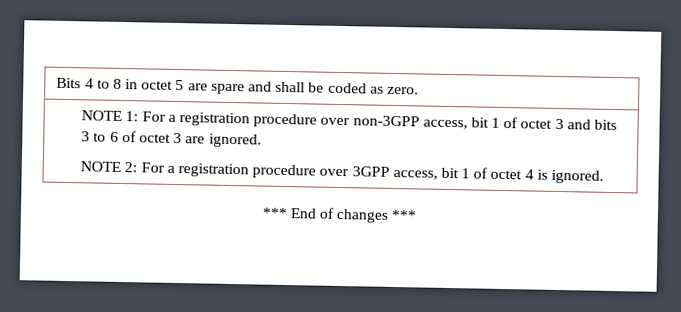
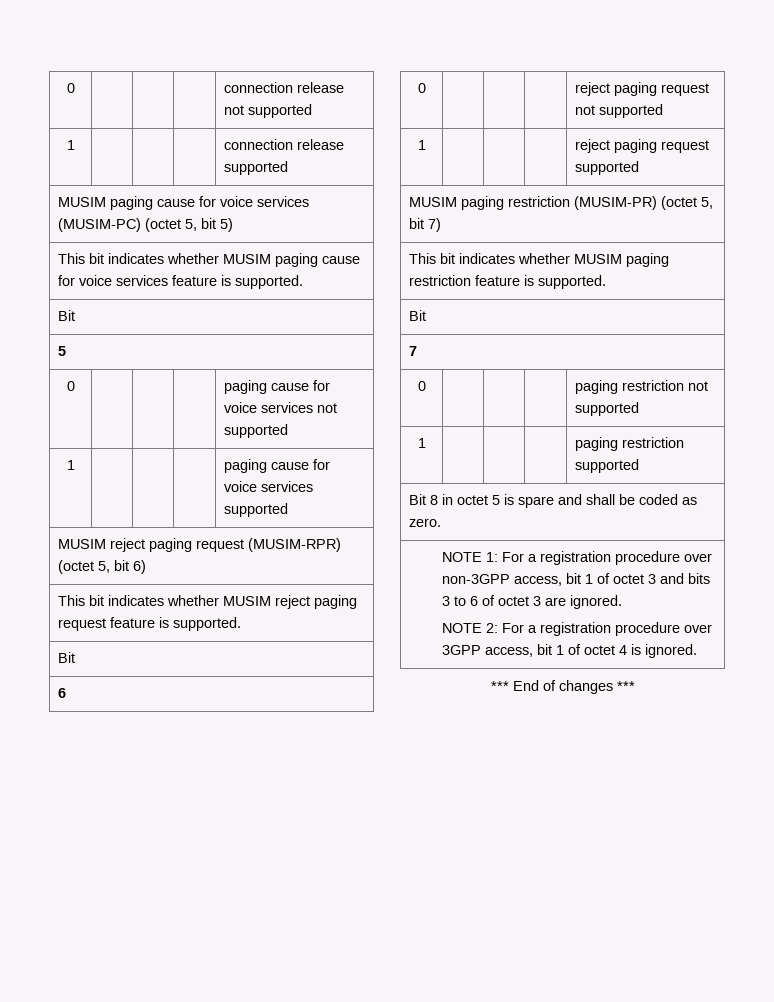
- Bits 4 to 8 in octet 5 are spare and shall be coded as zero.
+ 0 | | | | connection release not supported
+ 1 | | | | connection release supported
+ MUSIM paging cause for voice services (MUSIM-PC) (octet 5, bit 5)
+ This bit indicates whether MUSIM paging cause for voice services feature is supported.
+ Bit
+ 5
+ 0 | | | | paging cause for voice services not supported
+ 1 | | | | paging cause for voice services supported
+ MUSIM reject paging request (MUSIM-RPR) (octet 5, bit 6)
+ This bit indicates whether MUSIM reject paging request feature is supported.
+ Bit
+ 6
+ 0 | | | | reject paging request not supported
+ 1 | | | | reject paging request supported
+ MUSIM paging restriction (MUSIM-PR) (octet 5, bit 7)
+ This bit indicates whether MUSIM paging restriction feature is supported.
+ Bit
+ 7
+ 0 | | | | paging restriction not supported
+ 1 | | | | paging restriction supported
+ Bit 8 in octet 5 is spare and shall be coded as zero.

